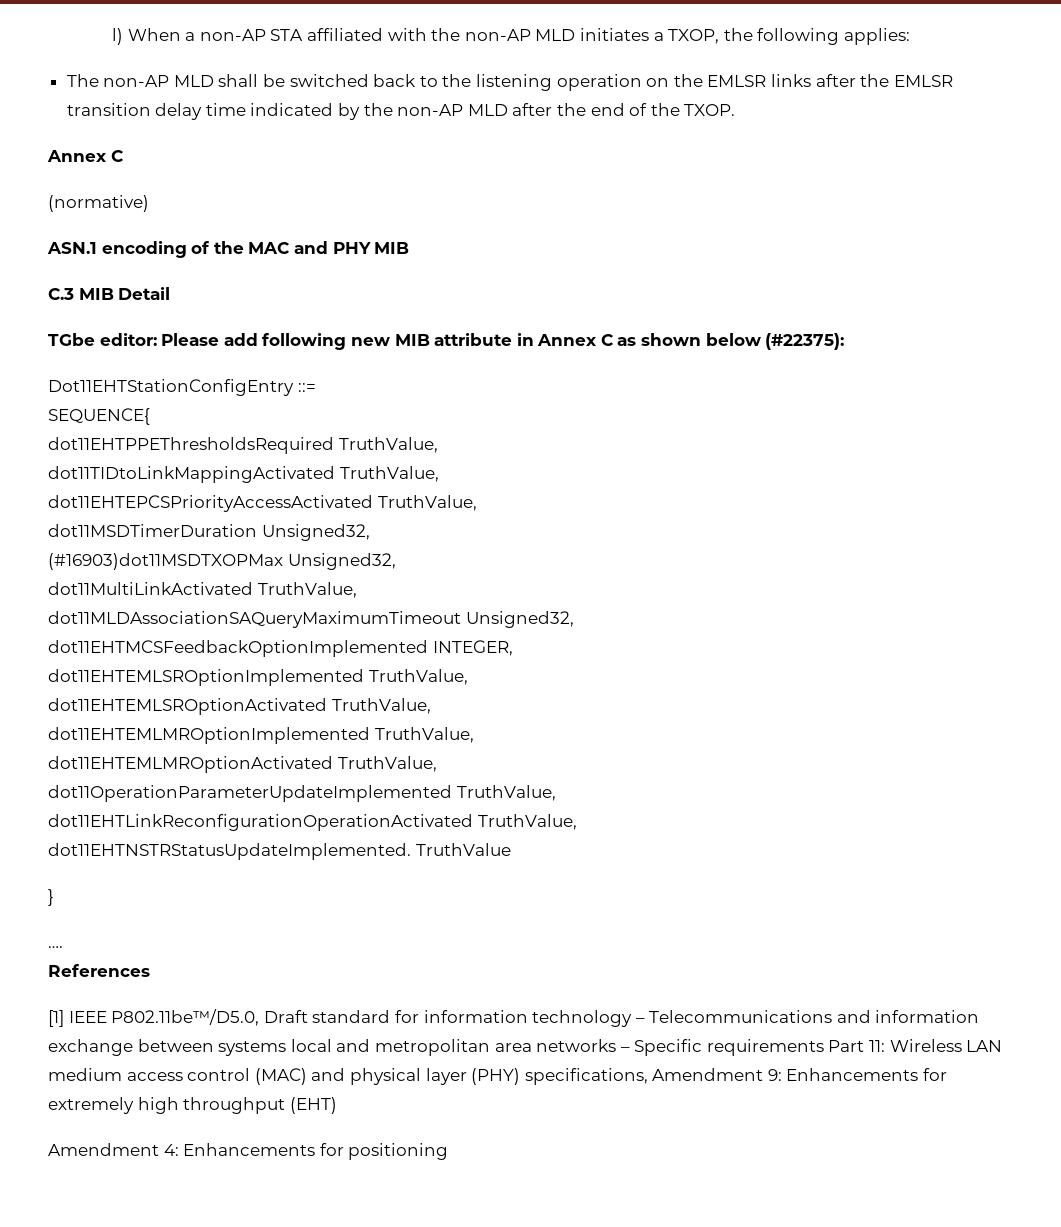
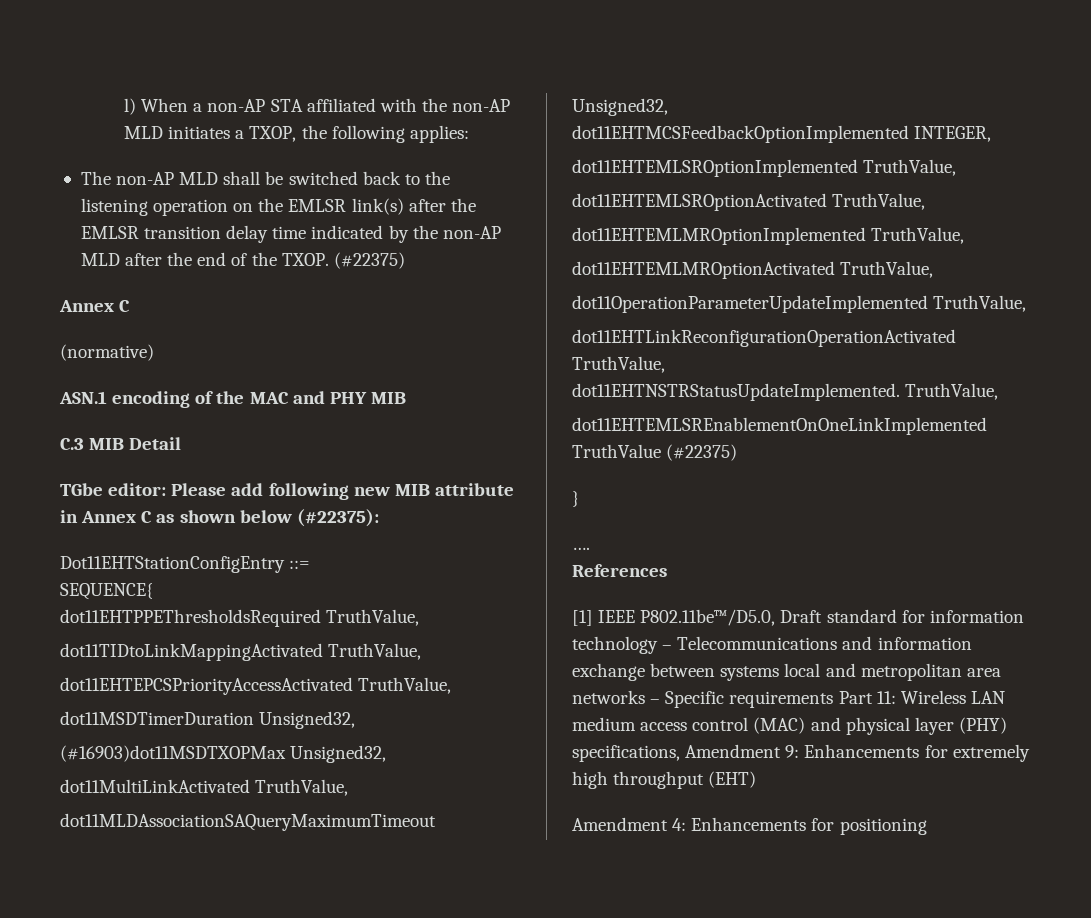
- The non-AP MLD shall be switched back to the listening operation on the EMLSR links after the EMLSR transition delay time indicated by the non-AP MLD after the end of the TXOP.
+ The non-AP MLD shall be switched back to the listening operation on the EMLSR link(s) after the EMLSR transition delay time indicated by the non-AP MLD after the end of the TXOP. (#22375)
- dot11EHTNSTRStatusUpdateImplemented. TruthValue
+ dot11EHTNSTRStatusUpdateImplemented. TruthValue,
+ dot11EHTEMLSREnablementOnOneLinkImplemented TruthValue (#22375)

